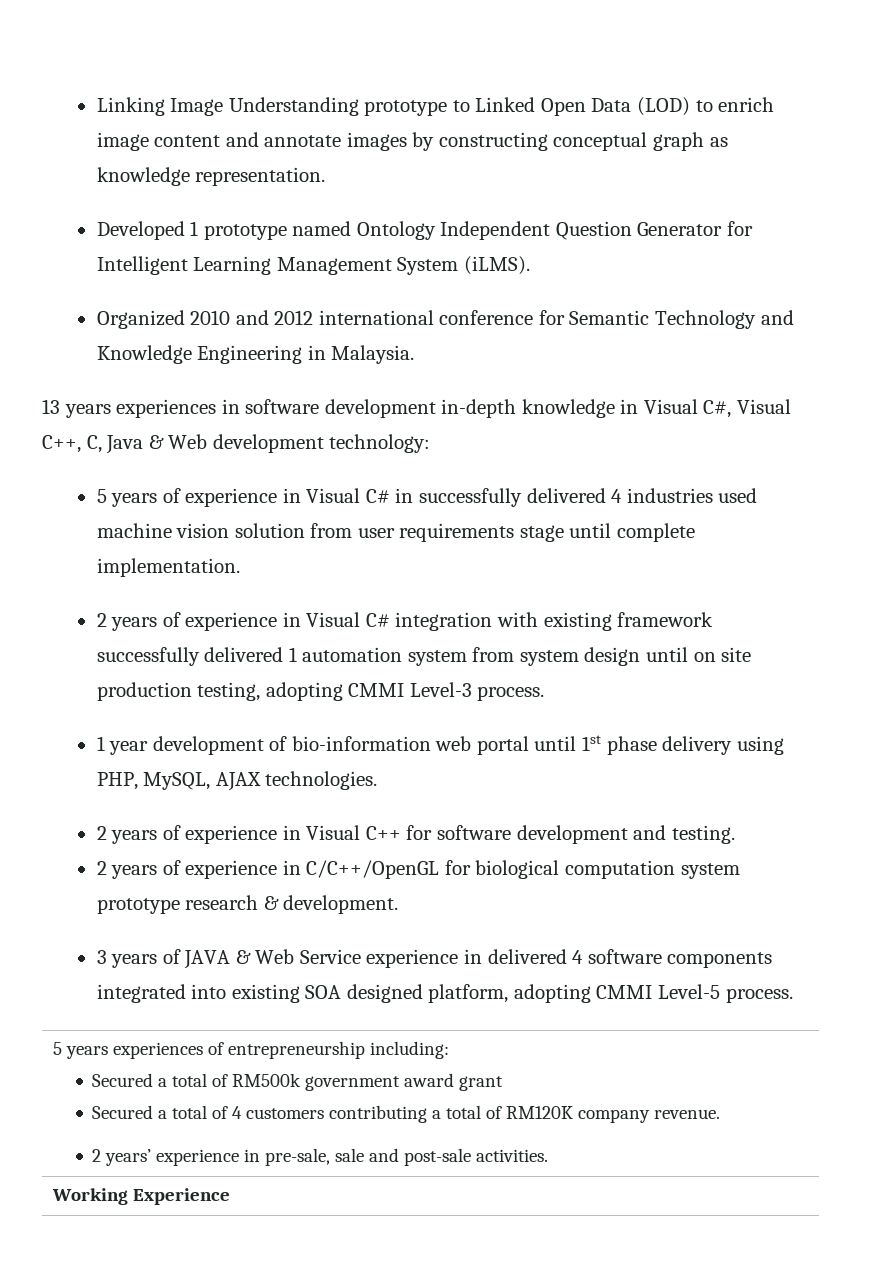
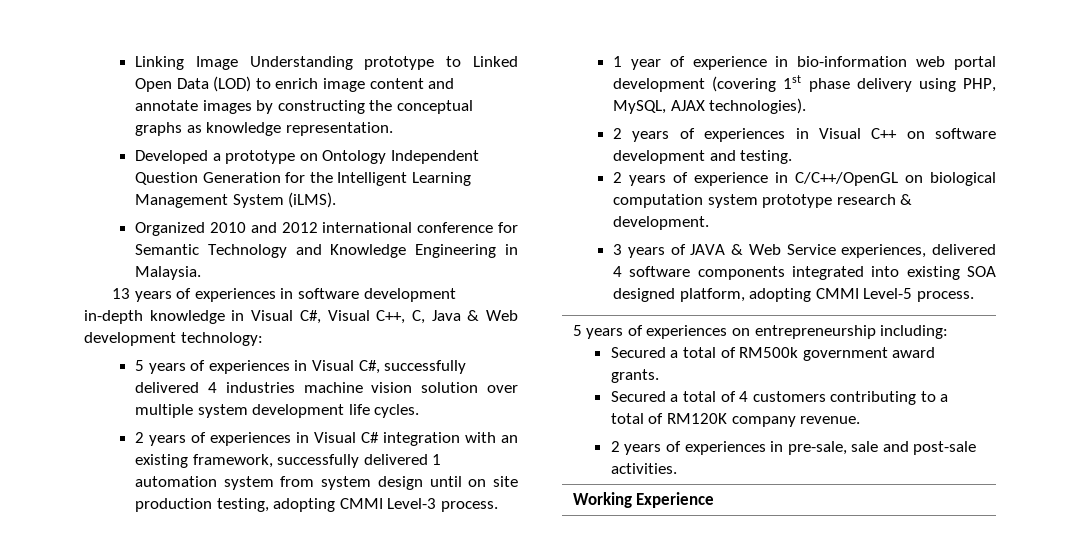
- Linking Image Understanding prototype to Linked Open Data (LOD) to enrich image content and annotate images by constructing conceptual graph as knowledge representation.
+ Linking Image Understanding prototype to Linked Open Data (LOD) to enrich image content and annotate images by constructing the conceptual graphs as knowledge representation.
- Developed 1 prototype named Ontology Independent Question Generator for Intelligent Learning Management System (iLMS).
+ Developed a prototype on Ontology Independent Question Generation for the Intelligent Learning Management System (iLMS).
- 13 years experiences in software development in-depth knowledge in Visual C#, Visual C++, C, Java & Web development technology:
+ 13 years of experiences in software development in-depth knowledge in Visual C#, Visual C++, C, Java & Web development technology:
- 5 years of experience in Visual C# in successfully delivered 4 industries used machine vision solution from user requirements stage until complete implementation.
- 2 years of experience in Visual C# integration with existing framework successfully delivered 1 automation system from system design until on site production testing, adopting CMMI Level-3 process.
+ 5 years of experiences in Visual C#, successfully delivered 4 industries machine vision solution over multiple system development life cycles.
+ 2 years of experiences in Visual C# integration with an existing framework, successfully delivered 1 automation system from system design until on site production testing, adopting CMMI Level-3 process.
- 1 year development of bio-information web portal until 1st phase delivery using PHP, MySQL, AJAX technologies.
- 2 years of experience in Visual C++ for software development and testing.
+ 1 year of experience in bio-information web portal development (covering 1st phase delivery using PHP, MySQL, AJAX technologies).
+ 2 years of experiences in Visual C++ on software development and testing.
- 2 years of experience in C/C++/OpenGL for biological computation system prototype research & development.
+ 2 years of experience in C/C++/OpenGL on biological computation system prototype research & development.
- 3 years of JAVA & Web Service experience in delivered 4 software components integrated into existing SOA designed platform, adopting CMMI Level-5 process.
+ 3 years of JAVA & Web Service experiences, delivered 4 software components integrated into existing SOA designed platform, adopting CMMI Level-5 process.
- 5 years experiences of entrepreneurship including:
- Secured a total of RM500k government award grant
- Secured a total of 4 customers contributing a total of RM120K company revenue.
- 2 years’ experience in pre-sale, sale and post-sale activities.
+ 5 years of experiences on entrepreneurship including:
+ Secured a total of RM500k government award grants.
+ Secured a total of 4 customers contributing to a total of RM120K company revenue.
+ 2 years of experiences in pre-sale, sale and post-sale activities.

